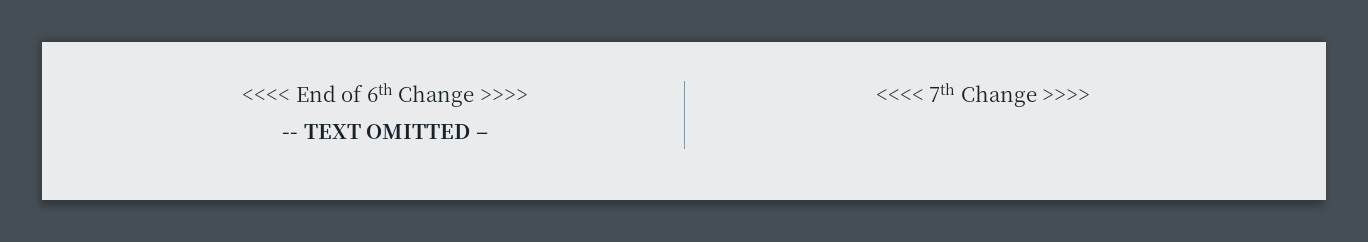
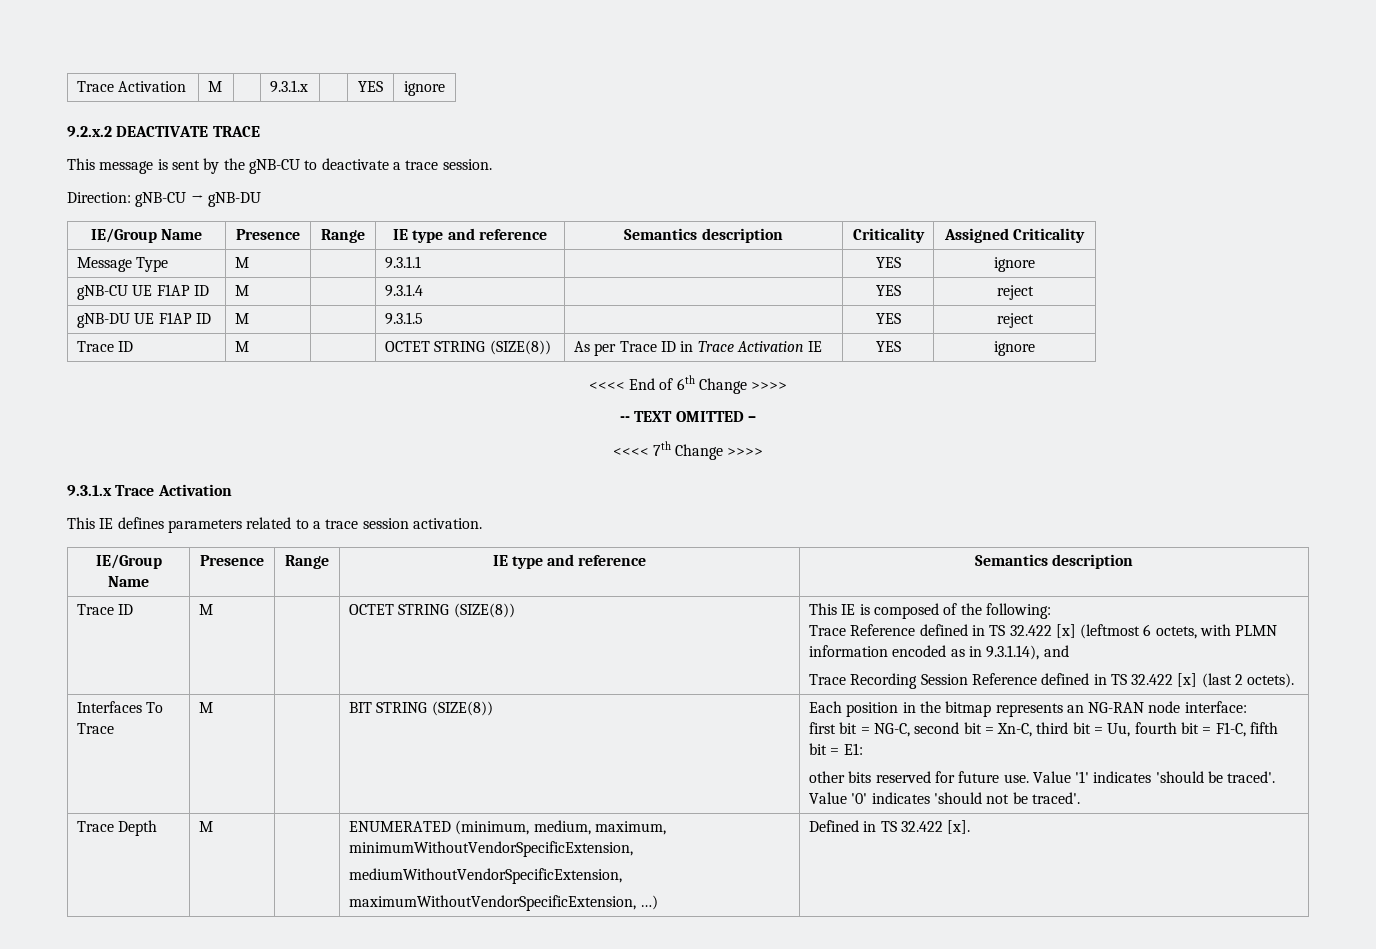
+ Trace Activation | M | | 9.3.1.x | | YES | ignore
+ 9.2.x.2 DEACTIVATE TRACE
+ This message is sent by the gNB-CU to deactivate a trace session.
+ Direction: gNB-CU → gNB-DU
+ IE/Group Name | Presence | Range | IE type and reference | Semantics description | Criticality | Assigned Criticality
+ Message Type | M | | 9.3.1.1 | | YES | ignore
+ gNB-CU UE F1AP ID | M | | 9.3.1.4 | | YES | reject
+ gNB-DU UE F1AP ID | M | | 9.3.1.5 | | YES | reject
+ Trace ID | M | | OCTET STRING (SIZE(8)) | As per Trace ID in Trace Activation IE | YES | ignore
+ 9.3.1.x Trace Activation
+ This IE defines parameters related to a trace session activation.
+ IE/Group Name | Presence | Range | IE type and reference | Semantics description
+ Trace ID | M | | OCTET STRING (SIZE(8)) | This IE is composed of the following:
+ Trace Reference defined in TS 32.422 [x] (leftmost 6 octets, with PLMN information encoded as in 9.3.1.14), and
+ Trace Recording Session Reference defined in TS 32.422 [x] (last 2 octets).
+ Interfaces To Trace | M | | BIT STRING (SIZE(8)) | Each position in the bitmap represents an NG-RAN node interface:
+ first bit = NG-C, second bit = Xn-C, third bit = Uu, fourth bit = F1-C, fifth bit = E1:
+ other bits reserved for future use. Value '1' indicates 'should be traced'. Value '0' indicates 'should not be traced'.
+ Trace Depth | M | | ENUMERATED (minimum, medium, maximum, minimumWithoutVendorSpecificExtension,
+ mediumWithoutVendorSpecificExtension,
+ maximumWithoutVendorSpecificExtension, …) | Defined in TS 32.422 [x].

